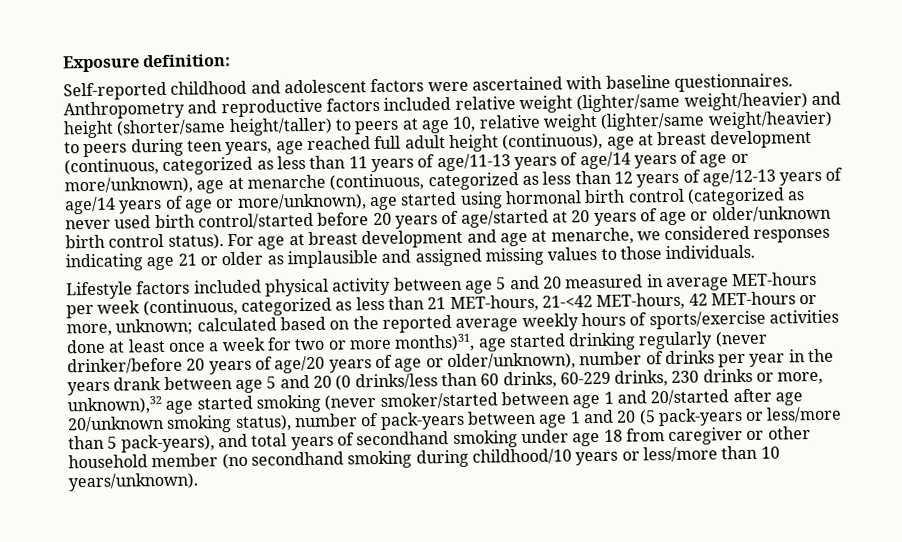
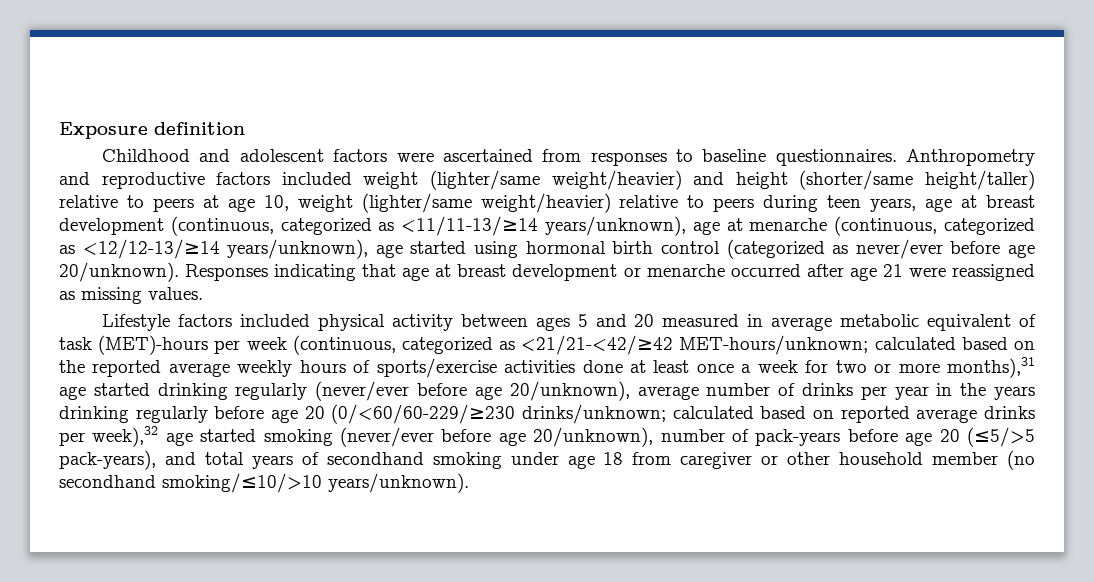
- Exposure definition:
- Self-reported childhood and adolescent factors were ascertained with baseline questionnaires.
+ Exposure definition
+ Childhood and adolescent factors were ascertained from responses to baseline questionnaires.
- Anthropometry and reproductive factors included relative weight (lighter/same weight/heavier) and height (shorter/same height/taller) to peers at age 10, relative weight (lighter/same weight/heavier) to peers during teen years, age reached full adult height (continuous), age at breast development (continuous, categorized as less than 11 years of age/11-13 years of age/14 years of age or more/unknown), age at menarche (continuous, categorized as less than 12 years of age/12-13 years of age/14 years of age or more/unknown), age started using hormonal birth control (categorized as never used birth control/started before 20 years of age/started at 20 years of age or older/unknown birth control status). For age at breast development and age at menarche, we considered responses indicating age 21 or older as implausible and assigned missing values to those individuals.
+ Anthropometry and reproductive factors included weight (lighter/same weight/heavier) and height (shorter/same height/taller) relative to peers at age 10, weight (lighter/same weight/heavier) relative to peers during teen years, age at breast development (continuous, categorized as <11/11-13/≥14 years/unknown), age at menarche (continuous, categorized as <12/12-13/≥14 years/unknown), age started using hormonal birth control (categorized as never/ever before age 20/unknown). Responses indicating that age at breast development or menarche occurred after age 21 were reassigned as missing values.
- Lifestyle factors included physical activity between age 5 and 20 measured in average MET-hours per week (continuous, categorized as less than 21 MET-hours, 21-<42 MET-hours, 42 MET-hours or more, unknown;
+ Lifestyle factors included physical activity between ages 5 and 20 measured in average metabolic equivalent of task (MET)-hours per week (continuous, categorized as <21/21-<42/≥42 MET-hours/unknown;
- calculated based on the reported average weekly hours of sports/exercise activities done at least once a week for two or more months)31, age started drinking regularly (never drinker/before 20 years of age/20 years of age or older/unknown), number of drinks per year in the years drank between age 5 and 20 (0 drinks/less than 60 drinks, 60-229 drinks, 230 drinks or more, unknown),32 age started smoking (never smoker/started between age 1 and 20/started after age 20/unknown smoking status), number of pack-years between age 1 and 20 (5 pack-years or less/more than 5 pack-years), and total years of secondhand smoking under age 18 from caregiver or other household member (no secondhand smoking during childhood/10 years or less/more than 10 years/unknown).
+ calculated based on the reported average weekly hours of sports/exercise activities done at least once a week for two or more months),31 age started drinking regularly (never/ever before age 20/unknown), average number of drinks per year in the years drinking regularly before age 20 (0/<60/60-229/≥230 drinks/unknown; calculated based on reported average drinks per week),32 age started smoking (never/ever before age 20/unknown), number of pack-years before age 20 (≤5/>5 pack-years), and total years of secondhand smoking under age 18 from caregiver or other household member (no secondhand smoking/≤10/>10 years/unknown).

